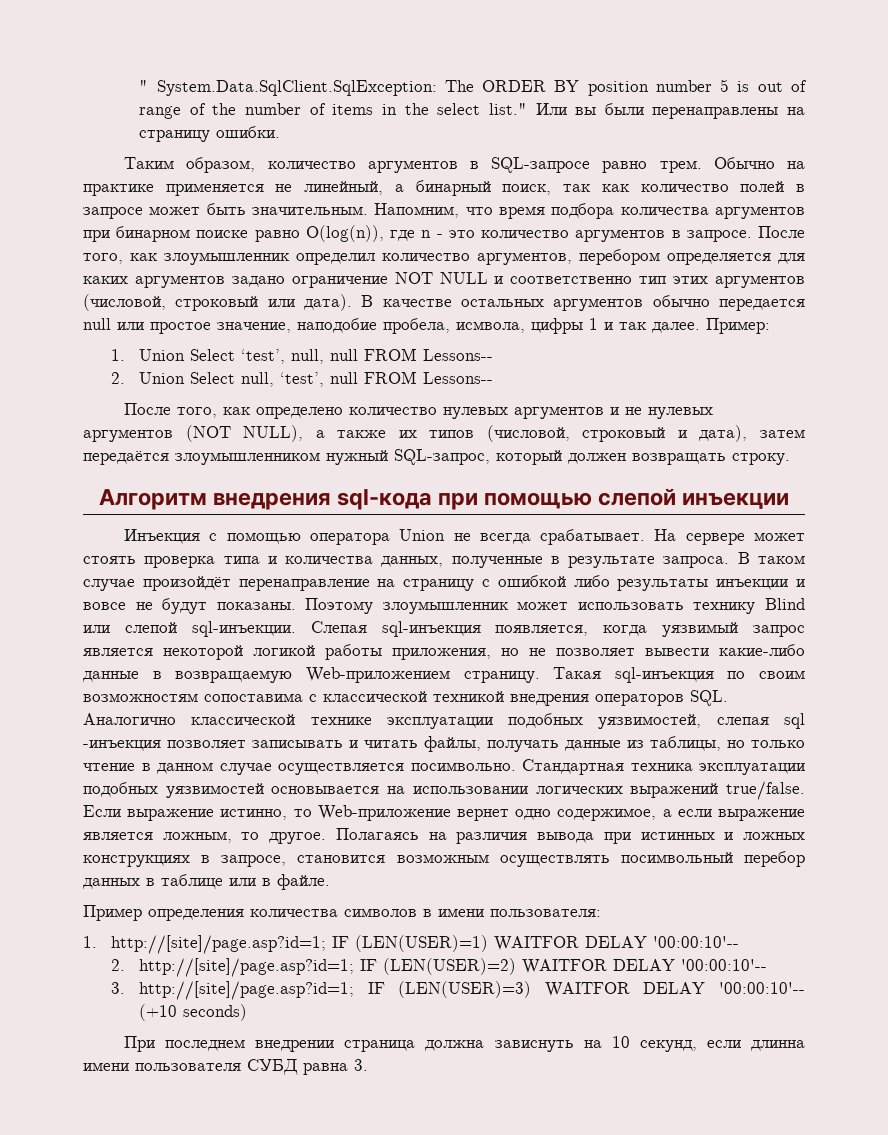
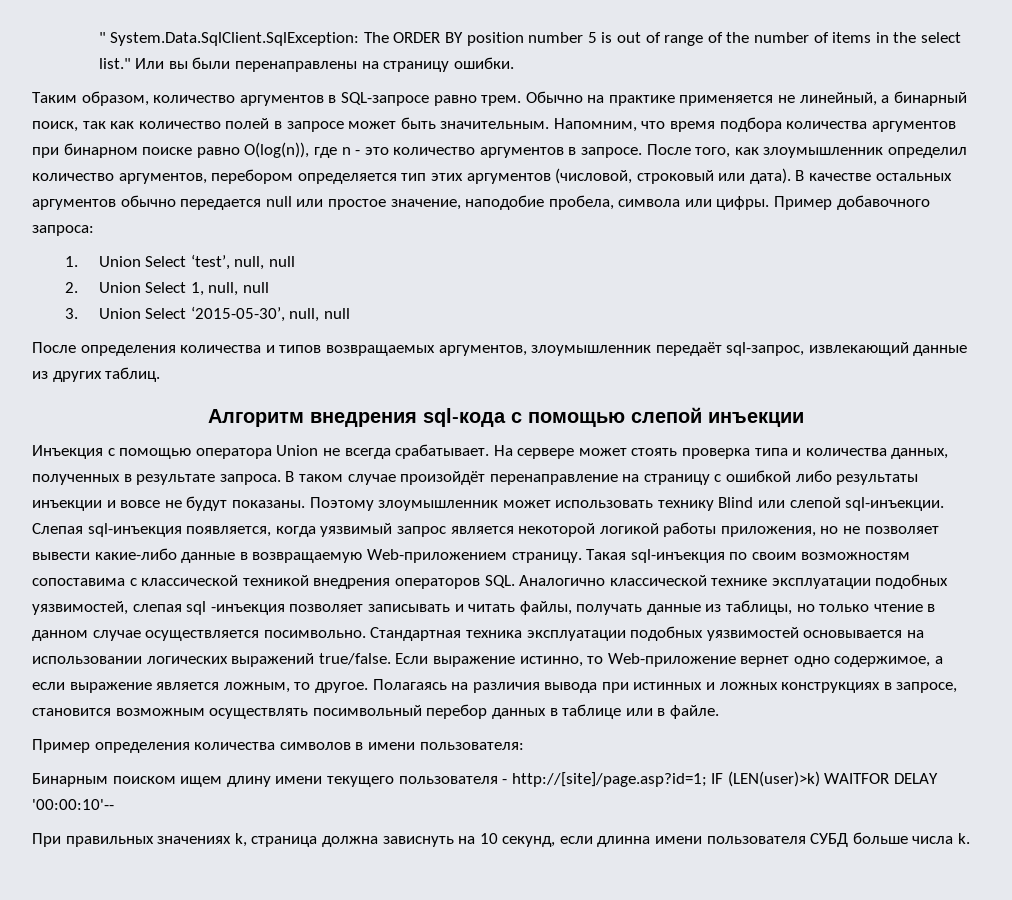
- После того, как злоумышленник определил количество аргументов, перебором определяется для каких аргументов задано ограничение NOT NULL и соответственно тип этих аргументов (числовой, строковый или дата).
+ После того, как злоумышленник определил количество аргументов, перебором определяется тип этих аргументов (числовой, строковый или дата).
- В качестве остальных аргументов обычно передается null или простое значение, наподобие пробела, исмвола, цифры 1 и так далее. Пример:
+ В качестве остальных аргументов обычно передается null или простое значение, наподобие пробела, символа или цифры. Пример добавочного запроса:
- 1. Union Select ‘test’, null, null FROM Lessons--
+ 1. Union Select ‘test’, null, null
- 2. Union Select null, ‘test’, null FROM Lessons--
- После того, как определено количество нулевых аргументов и не нулевых аргументов (NOT NULL), а также их типов (числовой, строковый и дата), затем передаётся злоумышленником нужный SQL-запрос, который должен возвращать строку.
+ 2. Union Select 1, null, null
+ 3. Union Select ‘2015-05-30’, null, null
+ После определения количества и типов возвращаемых аргументов, злоумышленник передаёт sql-запрос, извлекающий данные из других таблиц.
- Алгоритм внедрения sql-кода при помощью слепой инъекции
+ Алгоритм внедрения sql-кода с помощью слепой инъекции
- На сервере может стоять проверка типа и количества данных, полученные в результате запроса.
+ На сервере может стоять проверка типа и количества данных, полученных в результате запроса.
- 1. http://[site]/page.asp?id=1; IF (LEN(USER)=1) WAITFOR DELAY '00:00:10'--
- 2. http://[site]/page.asp?id=1; IF (LEN(USER)=2) WAITFOR DELAY '00:00:10'--
- 3. http://[site]/page.asp?id=1; IF (LEN(USER)=3) WAITFOR DELAY '00:00:10'-- (+10 seconds)
- При последнем внедрении страница должна зависнуть на 10 секунд, если длинна имени пользователя СУБД равна 3.
+ Бинарным поиском ищем длину имени текущего пользователя - http://[site]/page.asp?id=1; IF (LEN(user)>k) WAITFOR DELAY '00:00:10'--
+ При правильных значениях k, страница должна зависнуть на 10 секунд, если длинна имени пользователя СУБД больше числа k.

